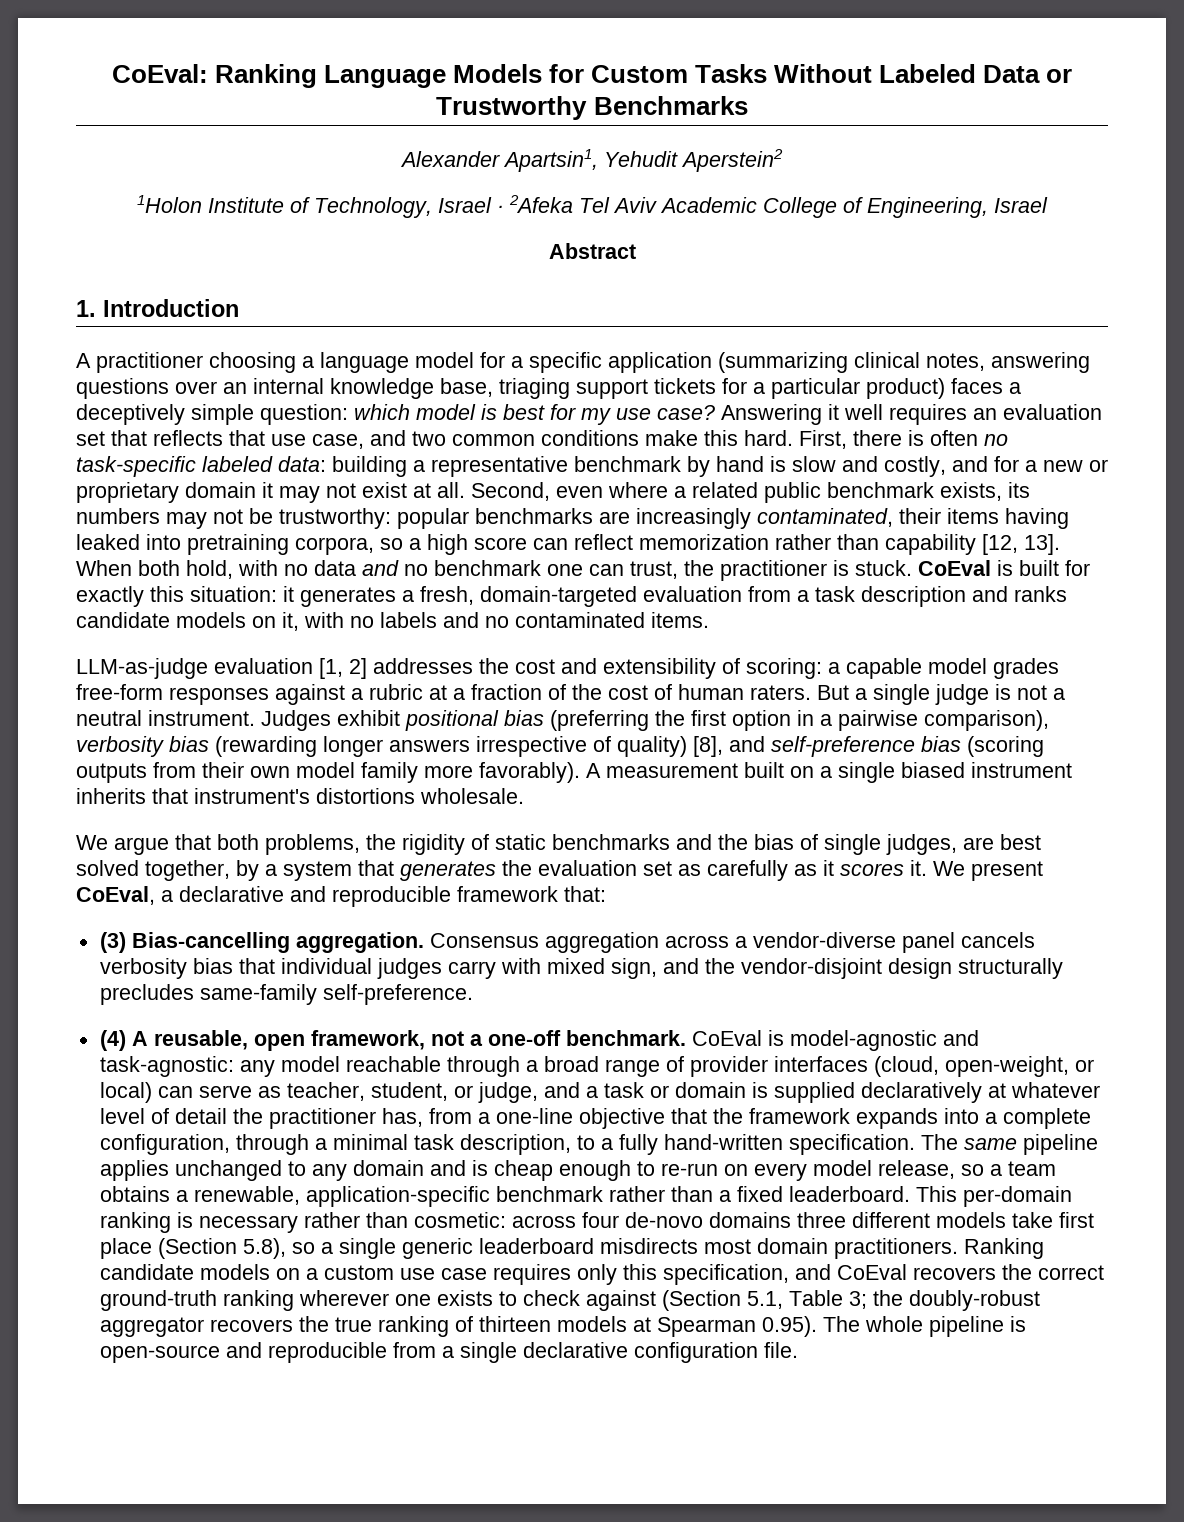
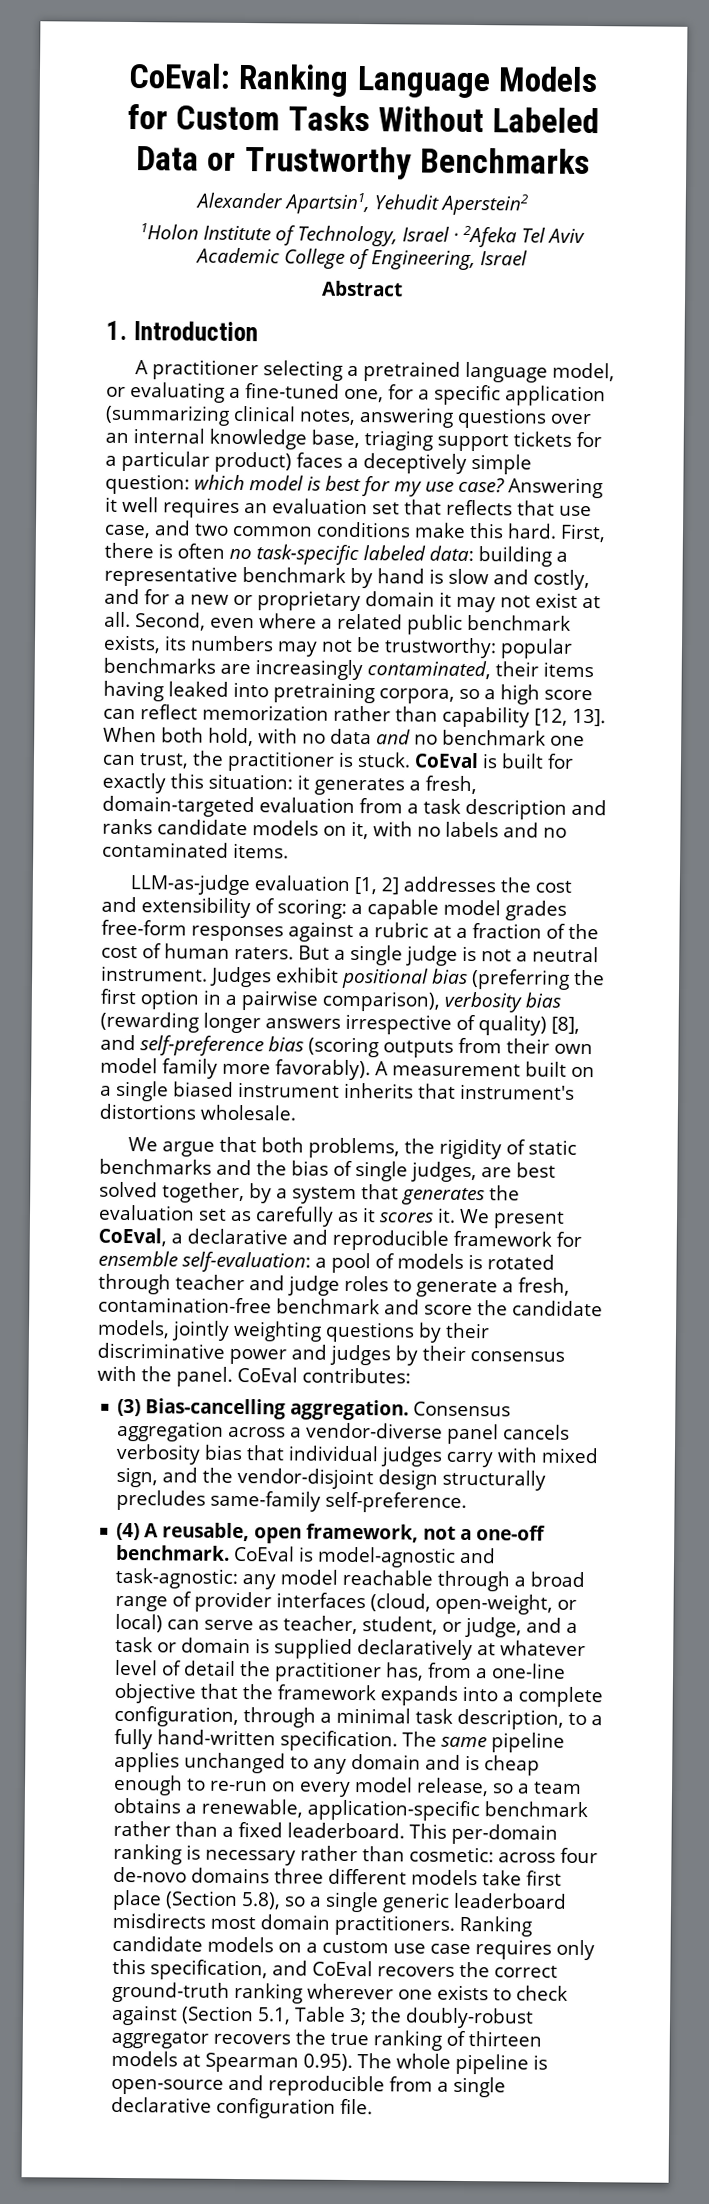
- A practitioner choosing a language model for a specific application (summarizing clinical notes, answering questions over an internal knowledge base, triaging support tickets for a particular product) faces a deceptively simple question: which model is best for my use case?
+ A practitioner selecting a pretrained language model, or evaluating a fine-tuned one, for a specific application (summarizing clinical notes, answering questions over an internal knowledge base, triaging support tickets for a particular product) faces a deceptively simple question: which model is best for my use case?
- We present CoEval, a declarative and reproducible framework that:
+ We present CoEval, a declarative and reproducible framework for ensemble self-evaluation: a pool of models is rotated through teacher and judge roles to generate a fresh, contamination-free benchmark and score the candidate models, jointly weighting questions by their discriminative power and judges by their consensus with the panel. CoEval contributes:

